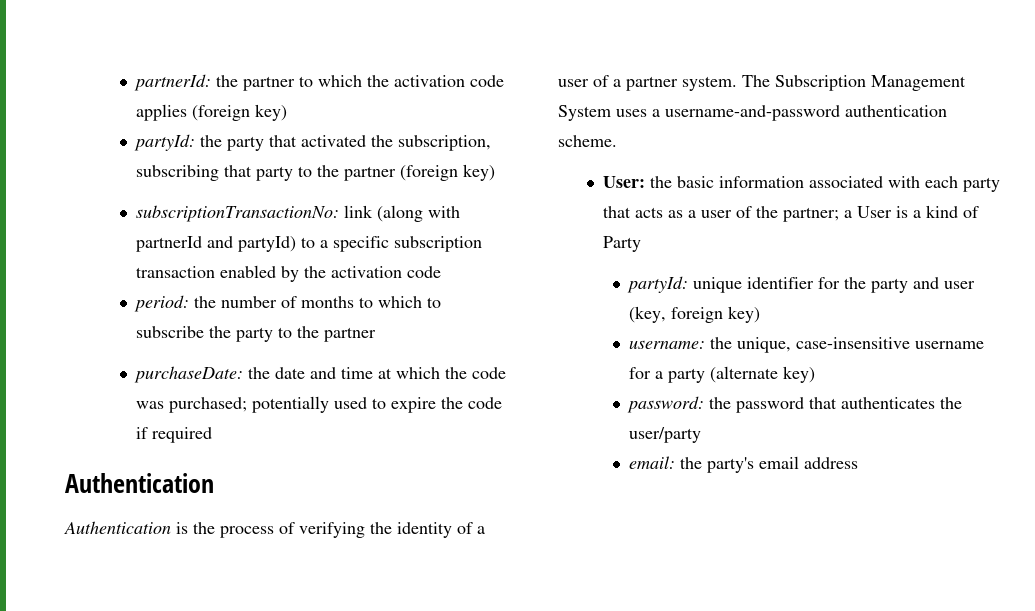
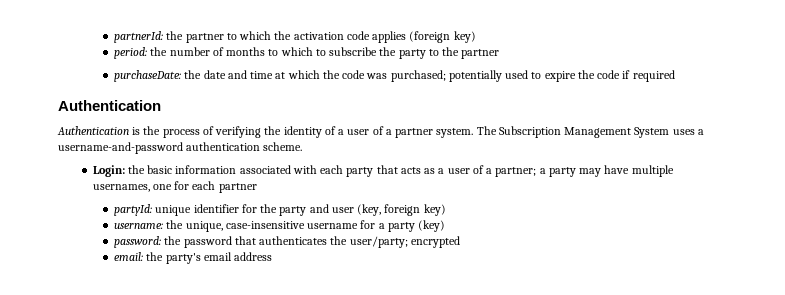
- partyId: the party that activated the subscription, subscribing that party to the partner (foreign key)
- subscriptionTransactionNo: link (along with partnerId and partyId) to a specific subscription transaction enabled by the activation code
- User: the basic information associated with each party that acts as a user of the partner; a User is a kind of Party
+ Login: the basic information associated with each party that acts as a user of a partner; a party may have multiple usernames, one for each partner
- username: the unique, case-insensitive username for a party (alternate key)
+ username: the unique, case-insensitive username for a party (key)
- password: the password that authenticates the user/party
+ password: the password that authenticates the user/party; encrypted

